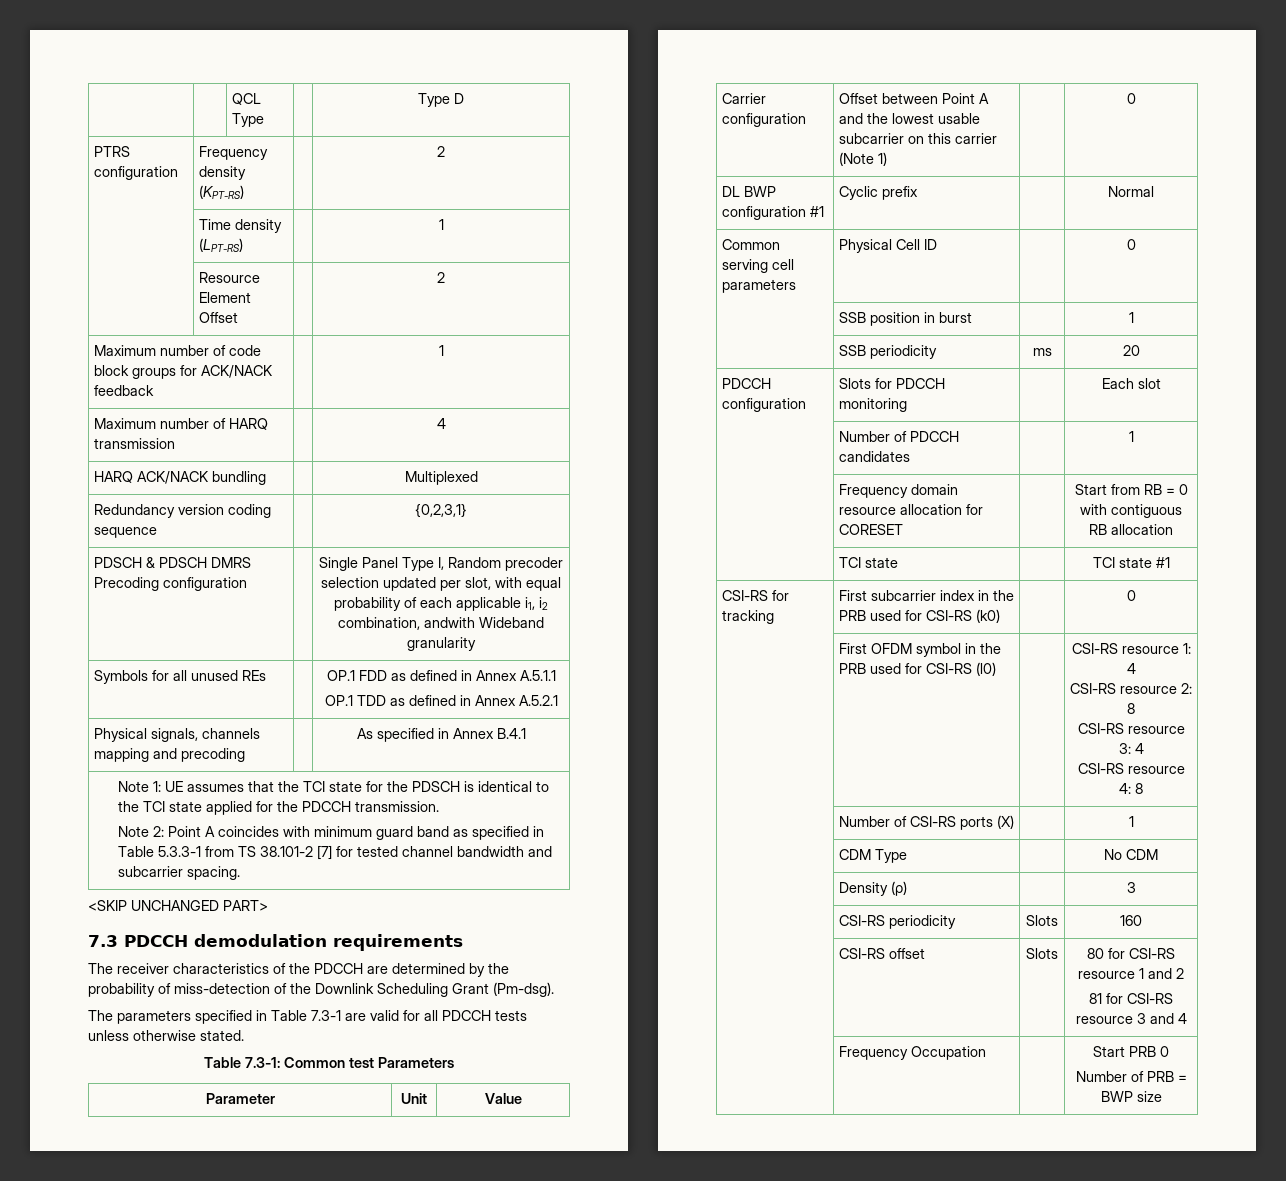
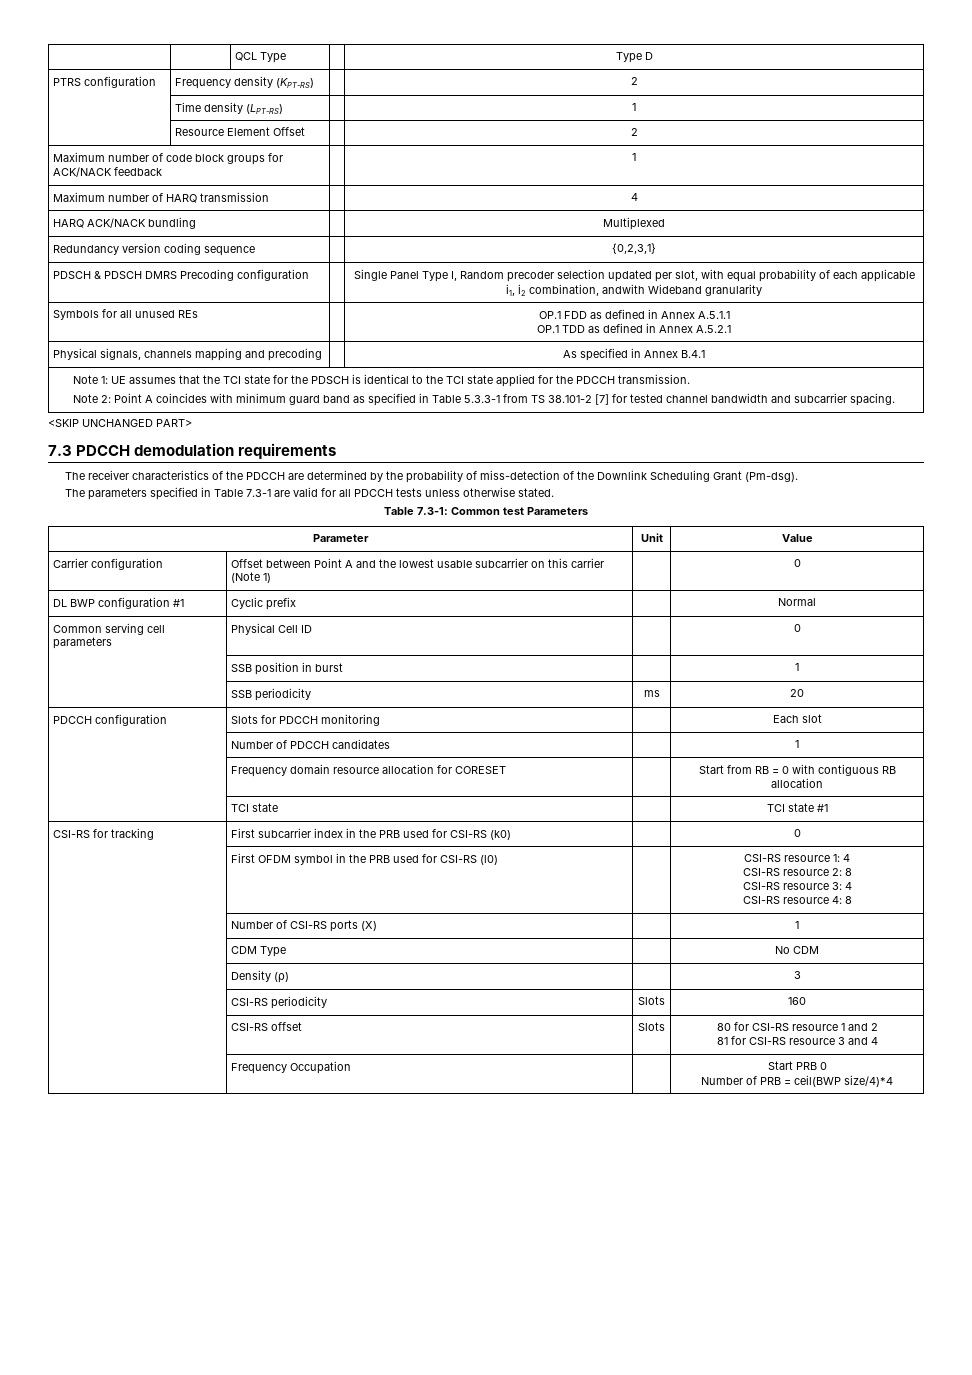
  | Frequency Occupation | | Start PRB 0
- Number of PRB = BWP size
+ Number of PRB = ceil(BWP size/4)*4

